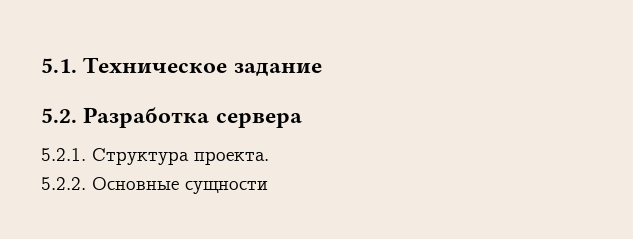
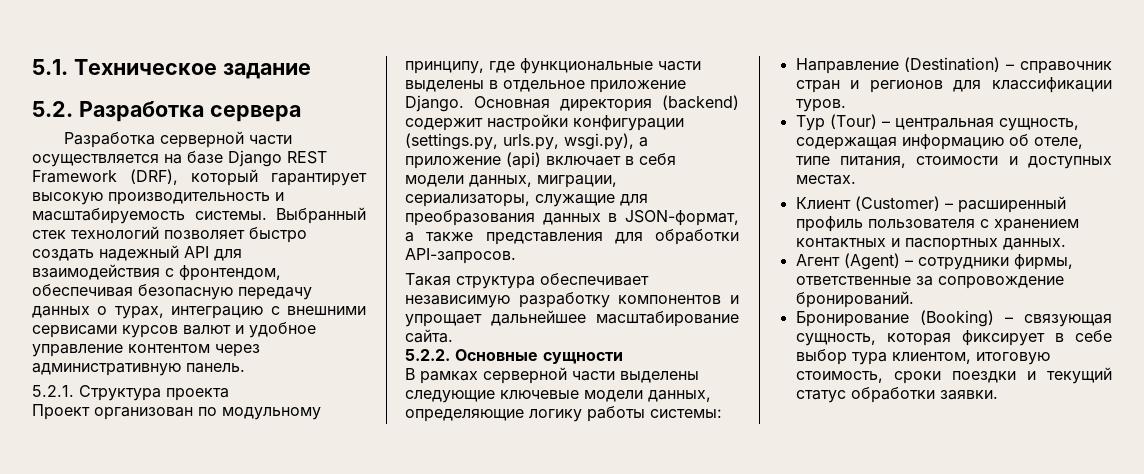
- 5.2.1. Структура проекта.
+ Разработка серверной части осуществляется на базе Django REST Framework (DRF), который гарантирует высокую производительность и масштабируемость системы. Выбранный стек технологий позволяет быстро создать надежный API для взаимодействия с фронтендом, обеспечивая безопасную передачу данных о турах, интеграцию с внешними сервисами курсов валют и удобное управление контентом через административную панель.
+ 5.2.1. Структура проекта
+ Проект организован по модульному принципу, где функциональные части выделены в отдельное приложение Django. Основная директория (backend) содержит настройки конфигурации (settings.py, urls.py, wsgi.py), а приложение (api) включает в себя модели данных, миграции, сериализаторы, служащие для преобразования данных в JSON-формат, а также представления для обработки API-запросов.
+ Такая структура обеспечивает независимую разработку компонентов и упрощает дальнейшее масштабирование сайта.
  5.2.2. Основные сущности
+ В рамках серверной части выделены следующие ключевые модели данных, определяющие логику работы системы:
+ Направление (Destination) – справочник стран и регионов для классификации туров.
+ Тур (Tour) – центральная сущность, содержащая информацию об отеле, типе питания, стоимости и доступных местах.
+ Клиент (Customer) – расширенный профиль пользователя с хранением контактных и паспортных данных.
+ Агент (Agent) – сотрудники фирмы, ответственные за сопровождение бронирований.
+ Бронирование (Booking) – связующая сущность, которая фиксирует в себе выбор тура клиентом, итоговую стоимость, сроки поездки и текущий статус обработки заявки.

